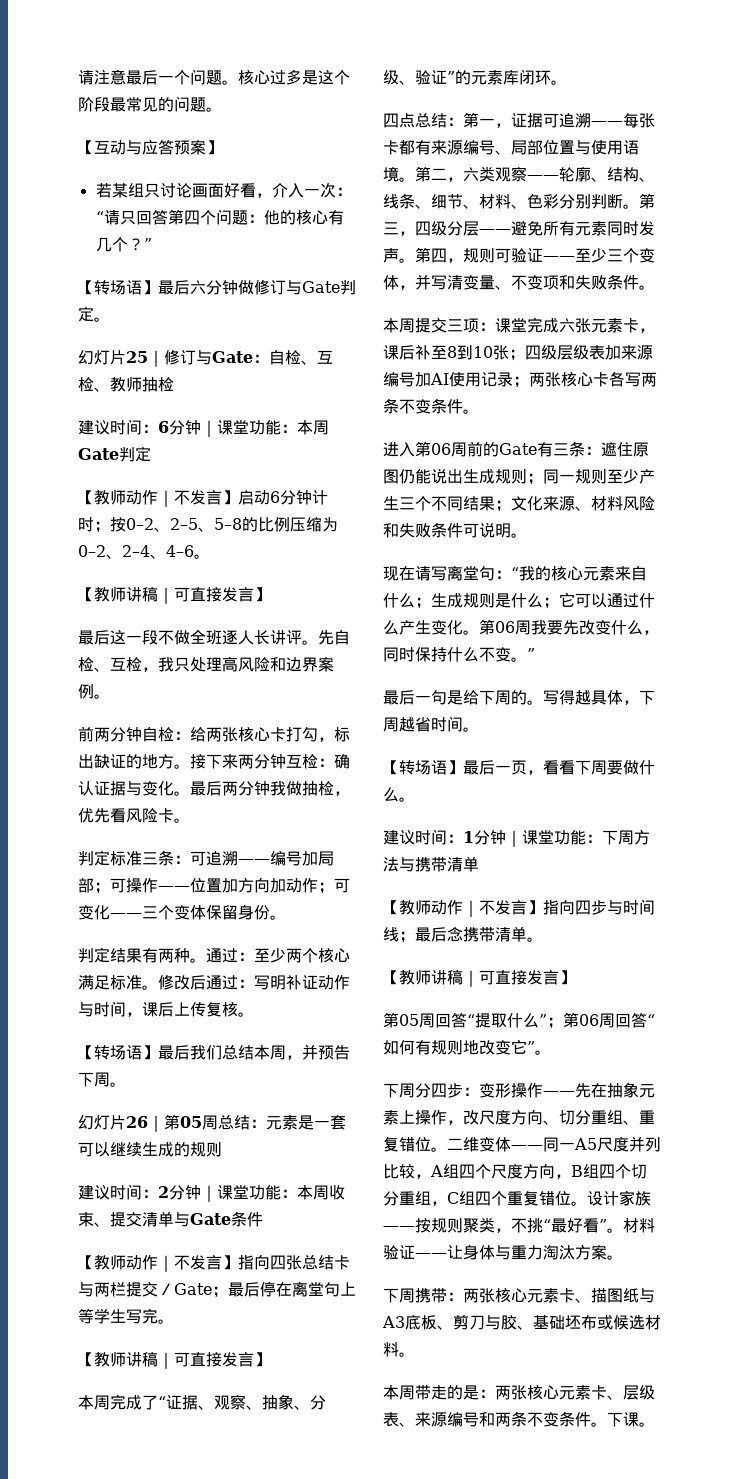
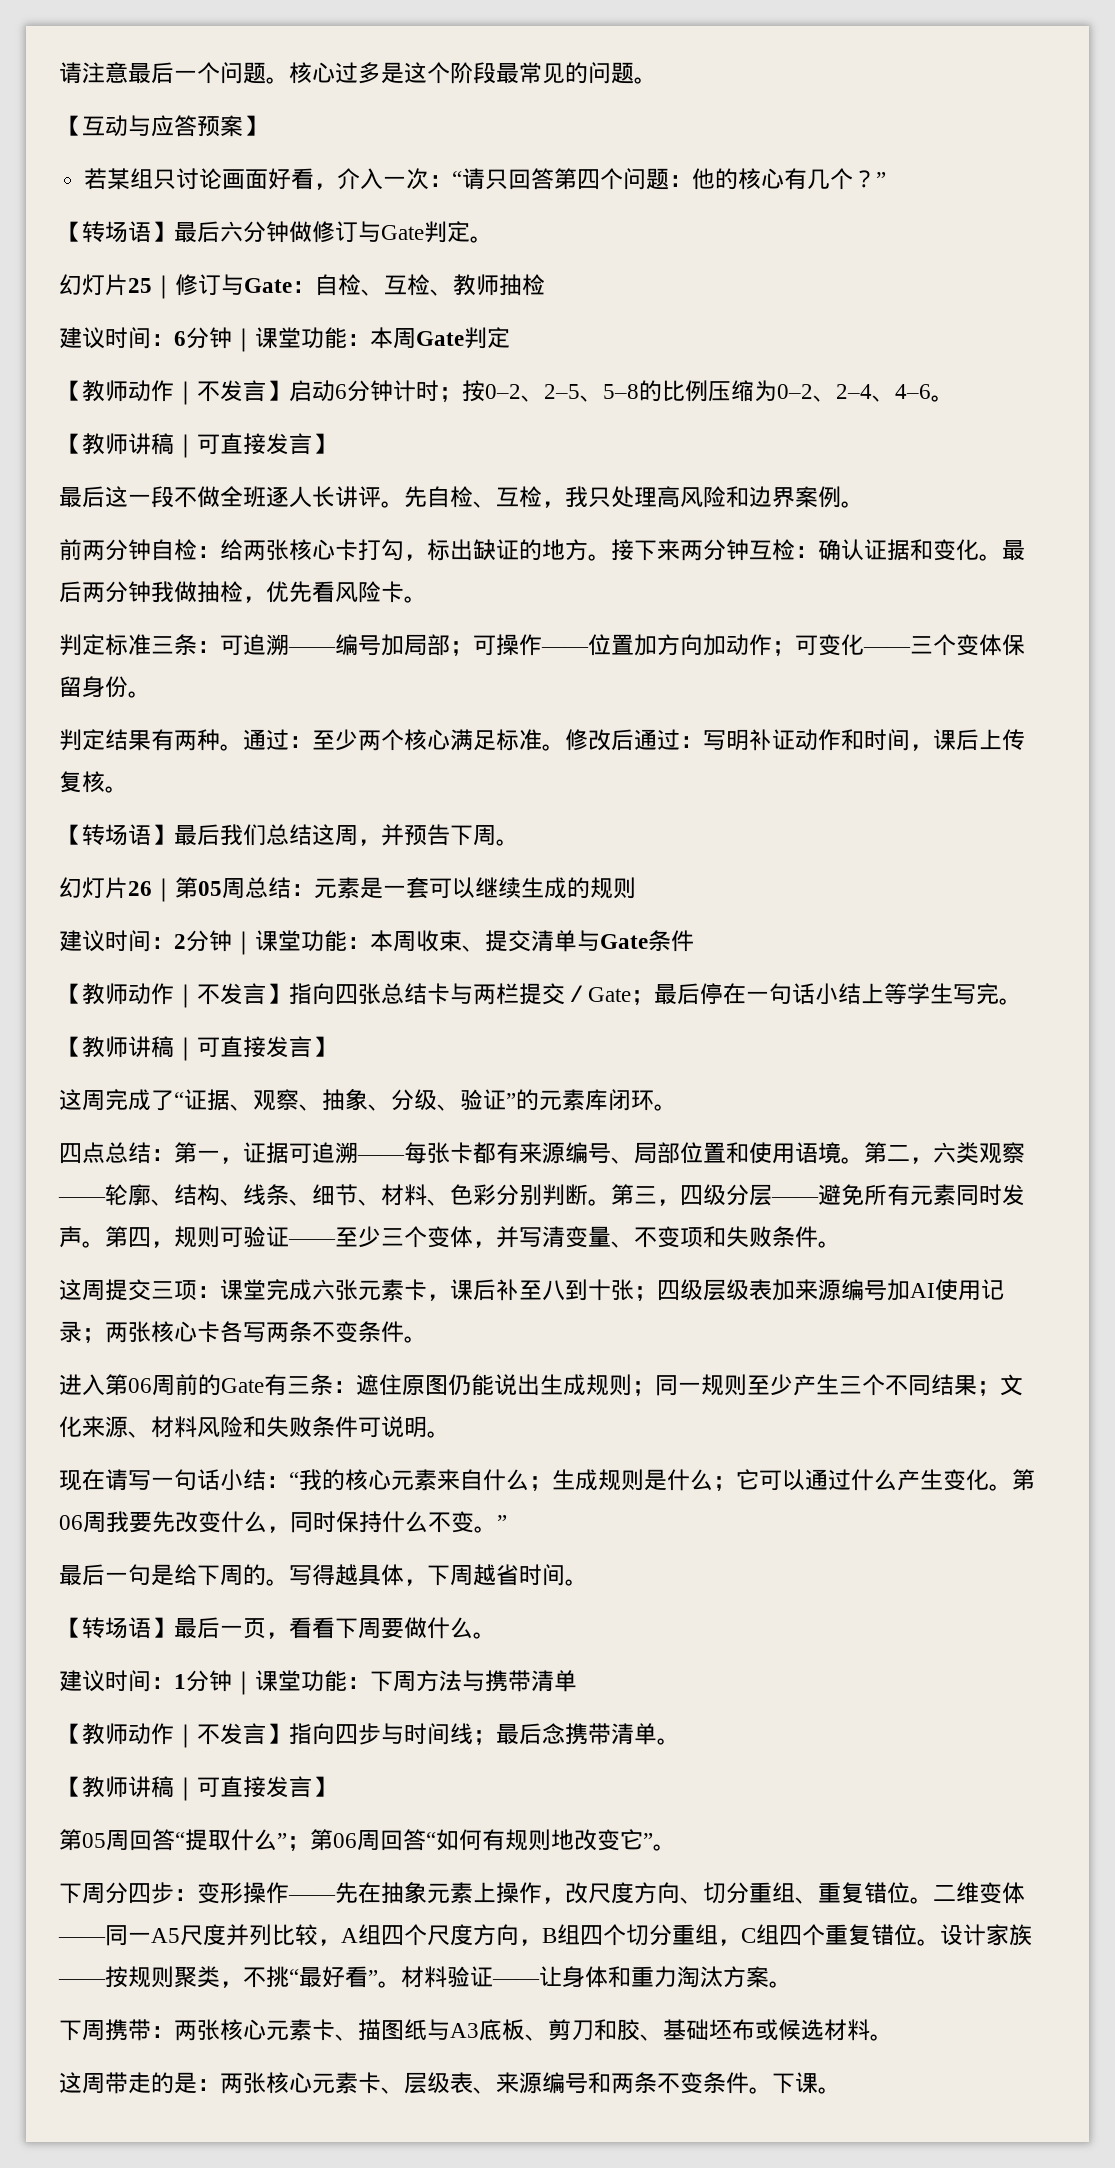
- 接下来两分钟互检：确认证据与变化。
+ 接下来两分钟互检：确认证据和变化。
- 修改后通过：写明补证动作与时间，课后上传复核。
+ 修改后通过：写明补证动作和时间，课后上传复核。
- 【转场语】最后我们总结本周，并预告下周。
+ 【转场语】最后我们总结这周，并预告下周。
- 【教师动作｜不发言】指向四张总结卡与两栏提交／Gate；最后停在离堂句上等学生写完。
+ 【教师动作｜不发言】指向四张总结卡与两栏提交／Gate；最后停在一句话小结上等学生写完。
- 本周完成了“证据、观察、抽象、分级、验证”的元素库闭环。
+ 这周完成了“证据、观察、抽象、分级、验证”的元素库闭环。
- 四点总结：第一，证据可追溯——每张卡都有来源编号、局部位置与使用语境。
+ 四点总结：第一，证据可追溯——每张卡都有来源编号、局部位置和使用语境。
- 本周提交三项：课堂完成六张元素卡，课后补至8到10张；四级层级表加来源编号加AI使用记录；两张核心卡各写两条不变条件。
+ 这周提交三项：课堂完成六张元素卡，课后补至八到十张；四级层级表加来源编号加AI使用记录；两张核心卡各写两条不变条件。
- 现在请写离堂句：“我的核心元素来自什么；生成规则是什么；它可以通过什么产生变化。
+ 现在请写一句话小结：“我的核心元素来自什么；生成规则是什么；它可以通过什么产生变化。
- 材料验证——让身体与重力淘汰方案。
+ 材料验证——让身体和重力淘汰方案。
- 下周携带：两张核心元素卡、描图纸与A3底板、剪刀与胶、基础坯布或候选材料。
+ 下周携带：两张核心元素卡、描图纸与A3底板、剪刀和胶、基础坯布或候选材料。
- 本周带走的是：两张核心元素卡、层级表、来源编号和两条不变条件。
+ 这周带走的是：两张核心元素卡、层级表、来源编号和两条不变条件。

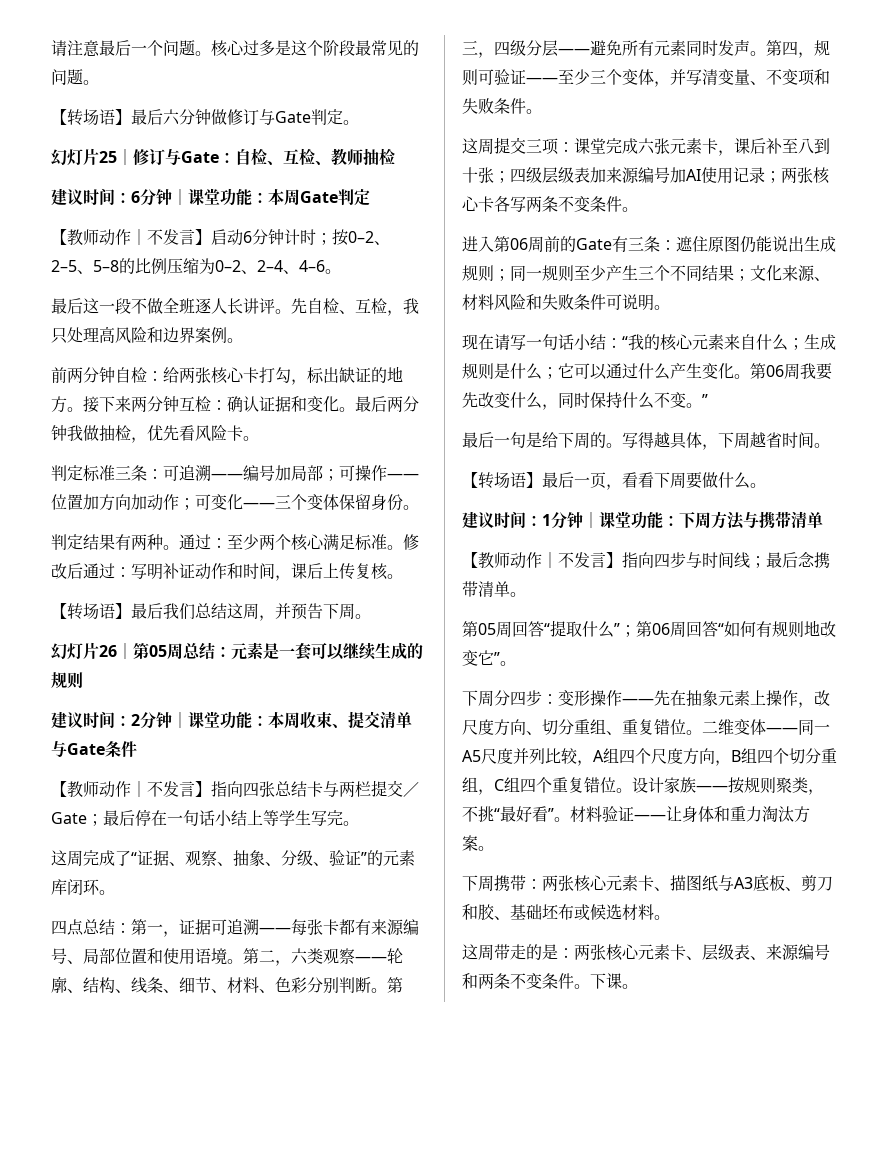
- 【互动与应答预案】
- 若某组只讨论画面好看，介入一次：“请只回答第四个问题：他的核心有几个？”
  【教师动作｜不发言】启动6分钟计时；按0–2、2–5、5–8的比例压缩为0–2、2–4、4–6。
- 【教师讲稿｜可直接发言】
  【教师动作｜不发言】指向四张总结卡与两栏提交／Gate；最后停在一句话小结上等学生写完。
- 【教师讲稿｜可直接发言】
  【教师动作｜不发言】指向四步与时间线；最后念携带清单。
- 【教师讲稿｜可直接发言】

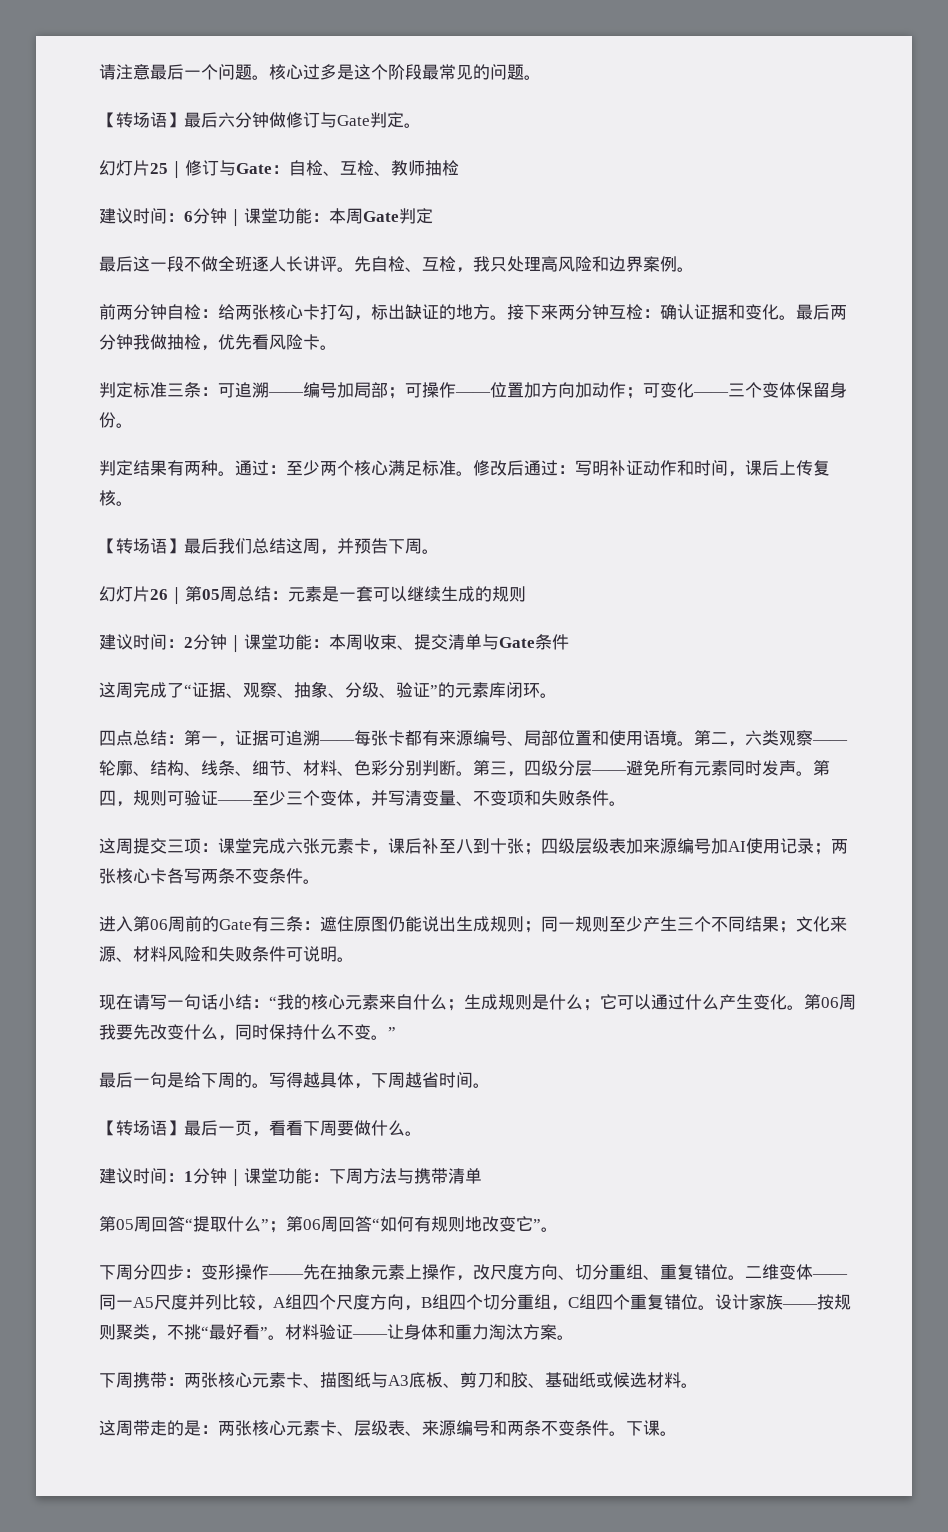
- 【教师动作｜不发言】启动6分钟计时；按0–2、2–5、5–8的比例压缩为0–2、2–4、4–6。
- 【教师动作｜不发言】指向四张总结卡与两栏提交／Gate；最后停在一句话小结上等学生写完。
- 【教师动作｜不发言】指向四步与时间线；最后念携带清单。
- 下周携带：两张核心元素卡、描图纸与A3底板、剪刀和胶、基础坯布或候选材料。
+ 下周携带：两张核心元素卡、描图纸与A3底板、剪刀和胶、基础纸或候选材料。

